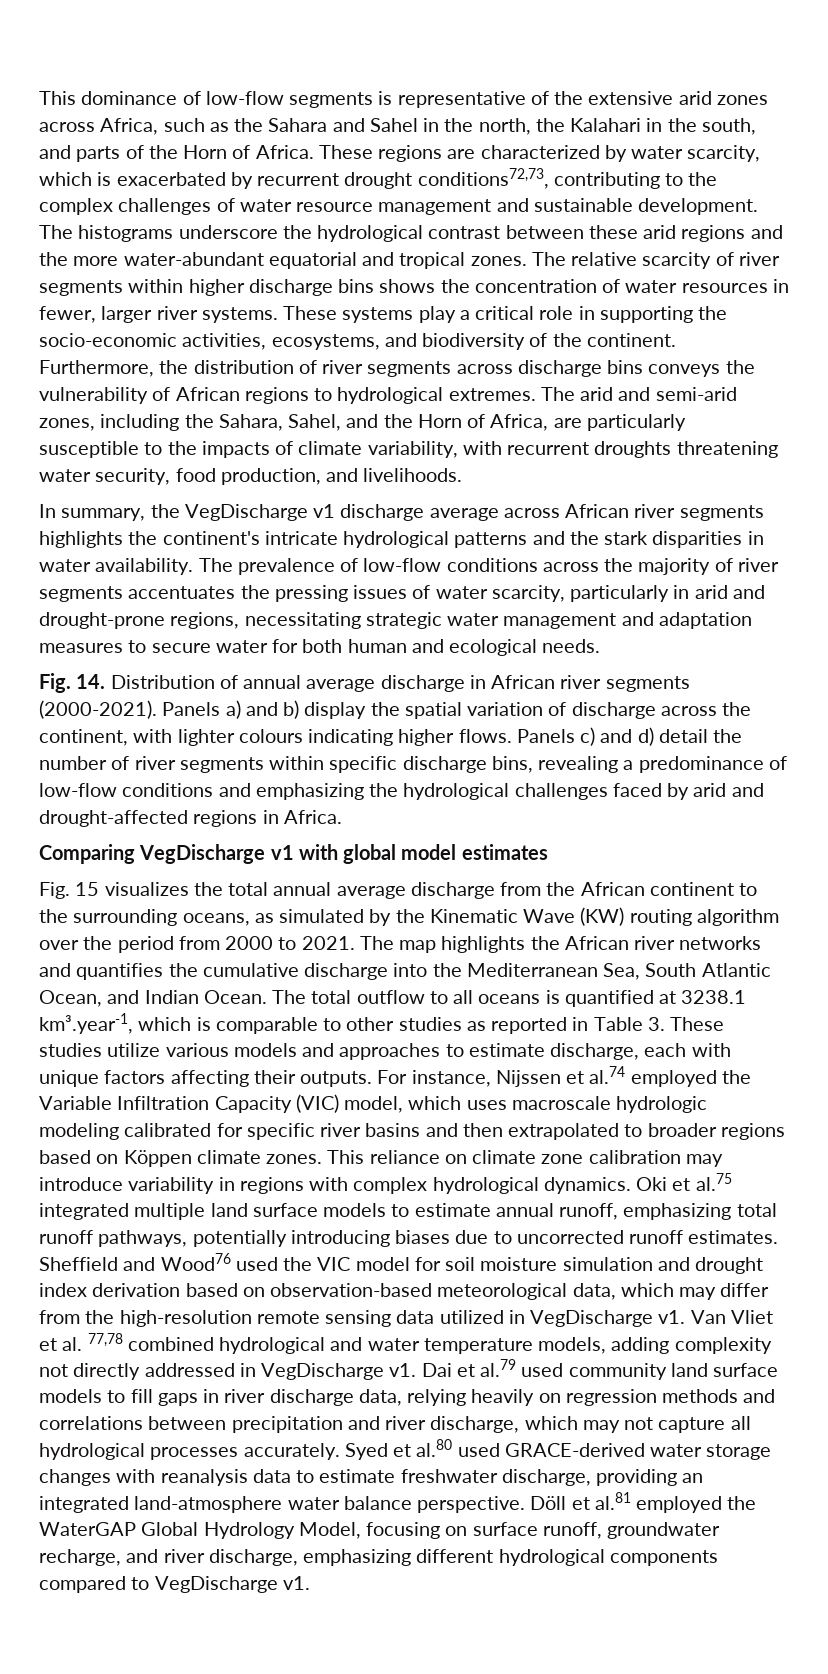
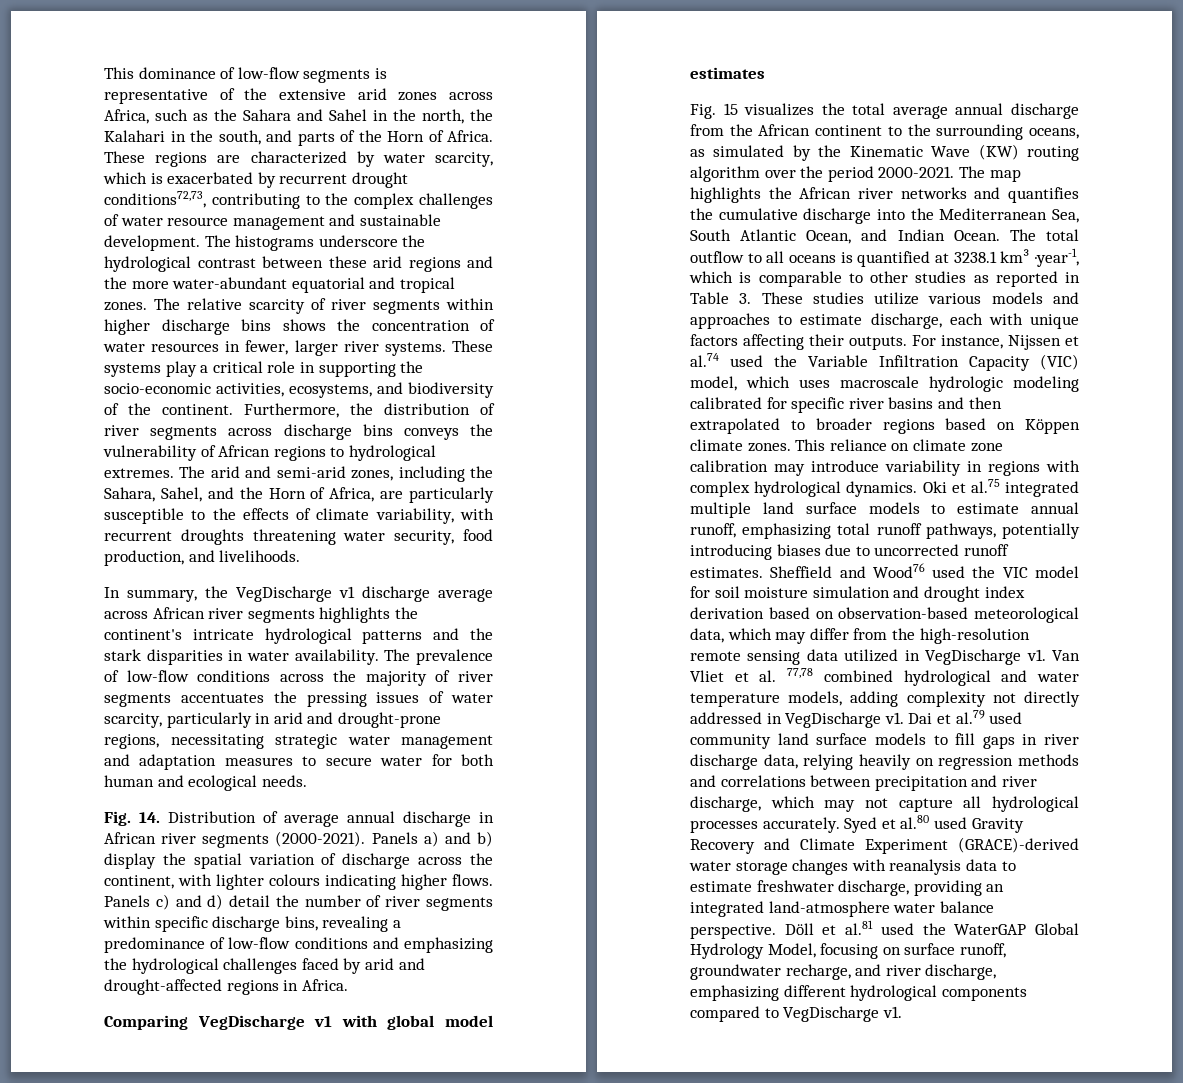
- The arid and semi-arid zones, including the Sahara, Sahel, and the Horn of Africa, are particularly susceptible to the impacts of climate variability, with recurrent droughts threatening water security, food production, and livelihoods.
+ The arid and semi-arid zones, including the Sahara, Sahel, and the Horn of Africa, are particularly susceptible to the effects of climate variability, with recurrent droughts threatening water security, food production, and livelihoods.
- Fig. 14. Distribution of annual average discharge in African river segments (2000-2021).
+ Fig. 14. Distribution of average annual discharge in African river segments (2000-2021).
- Fig. 15 visualizes the total annual average discharge from the African continent to the surrounding oceans, as simulated by the Kinematic Wave (KW) routing algorithm over the period from 2000 to 2021.
+ Fig. 15 visualizes the total average annual discharge from the African continent to the surrounding oceans, as simulated by the Kinematic Wave (KW) routing algorithm over the period 2000-2021.
- The total outflow to all oceans is quantified at 3238.1 km³.year-1, which is comparable to other studies as reported in Table 3. These studies utilize various models and approaches to estimate discharge, each with unique factors affecting their outputs.
+ The total outflow to all oceans is quantified at 3238.1 km³ ·year-1, which is comparable to other studies as reported in Table 3. These studies utilize various models and approaches to estimate discharge, each with unique factors affecting their outputs.
- For instance, Nijssen et al.74 employed the Variable Infiltration Capacity (VIC) model, which uses macroscale hydrologic modeling calibrated for specific river basins and then extrapolated to broader regions based on Köppen climate zones.
+ For instance, Nijssen et al.74 used the Variable Infiltration Capacity (VIC) model, which uses macroscale hydrologic modeling calibrated for specific river basins and then extrapolated to broader regions based on Köppen climate zones.
- Syed et al.80 used GRACE-derived water storage changes with reanalysis data to estimate freshwater discharge, providing an integrated land-atmosphere water balance perspective.
+ Syed et al.80 used Gravity Recovery and Climate Experiment (GRACE)-derived water storage changes with reanalysis data to estimate freshwater discharge, providing an integrated land-atmosphere water balance perspective.
- Döll et al.81 employed the WaterGAP Global Hydrology Model, focusing on surface runoff, groundwater recharge, and river discharge, emphasizing different hydrological components compared to VegDischarge v1.
+ Döll et al.81 used the WaterGAP Global Hydrology Model, focusing on surface runoff, groundwater recharge, and river discharge, emphasizing different hydrological components compared to VegDischarge v1.

